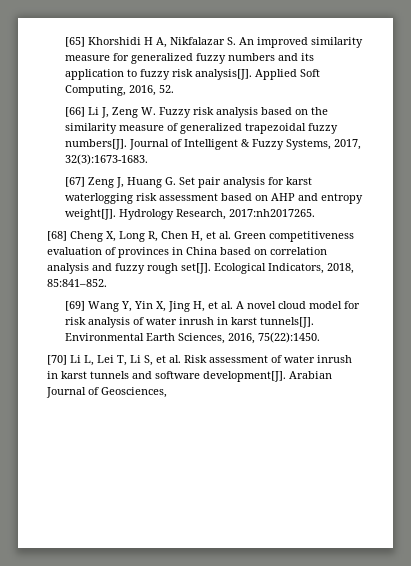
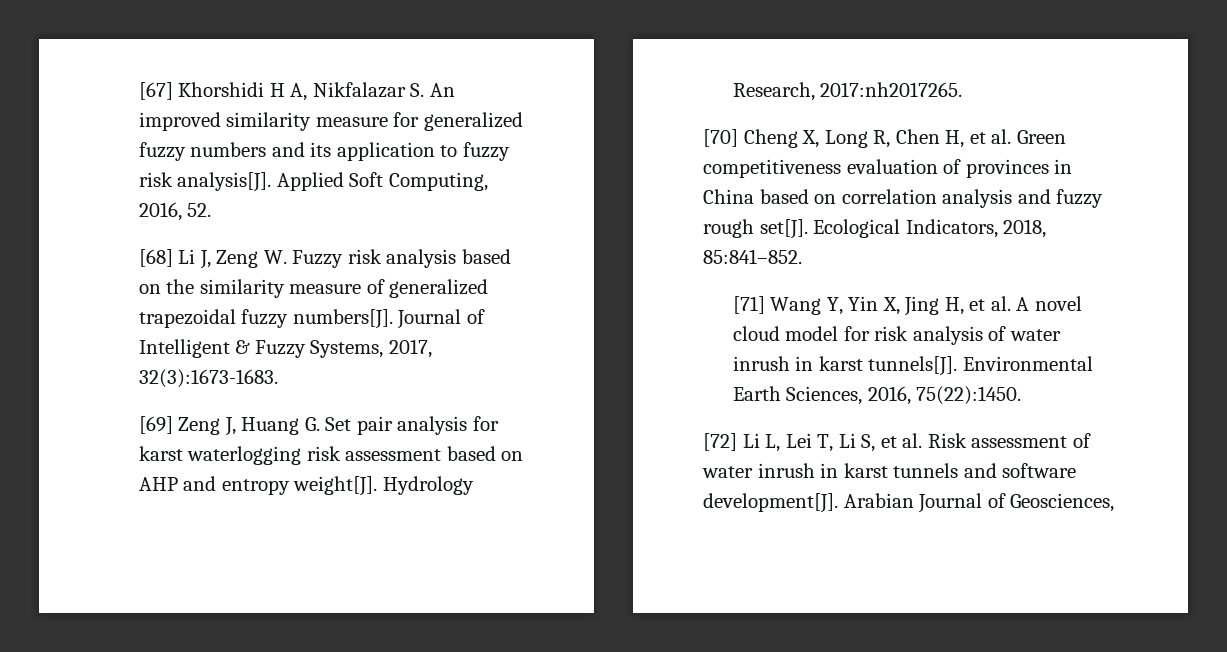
- [65] Khorshidi H A, Nikfalazar S. An improved similarity measure for generalized fuzzy numbers and its application to fuzzy risk analysis[J].
+ [67] Khorshidi H A, Nikfalazar S. An improved similarity measure for generalized fuzzy numbers and its application to fuzzy risk analysis[J].
- [66] Li J, Zeng W. Fuzzy risk analysis based on the similarity measure of generalized trapezoidal fuzzy numbers[J].
+ [68] Li J, Zeng W. Fuzzy risk analysis based on the similarity measure of generalized trapezoidal fuzzy numbers[J].
- [67] Zeng J, Huang G. Set pair analysis for karst waterlogging risk assessment based on AHP and entropy weight[J].
+ [69] Zeng J, Huang G. Set pair analysis for karst waterlogging risk assessment based on AHP and entropy weight[J].
- [68] Cheng X, Long R, Chen H, et al. Green competitiveness evaluation of provinces in China based on correlation analysis and fuzzy rough set[J].
+ [70] Cheng X, Long R, Chen H, et al. Green competitiveness evaluation of provinces in China based on correlation analysis and fuzzy rough set[J].
- [69] Wang Y, Yin X, Jing H, et al. A novel cloud model for risk analysis of water inrush in karst tunnels[J].
+ [71] Wang Y, Yin X, Jing H, et al. A novel cloud model for risk analysis of water inrush in karst tunnels[J].
- [70] Li L, Lei T, Li S, et al. Risk assessment of water inrush in karst tunnels and software development[J].
+ [72] Li L, Lei T, Li S, et al. Risk assessment of water inrush in karst tunnels and software development[J].

